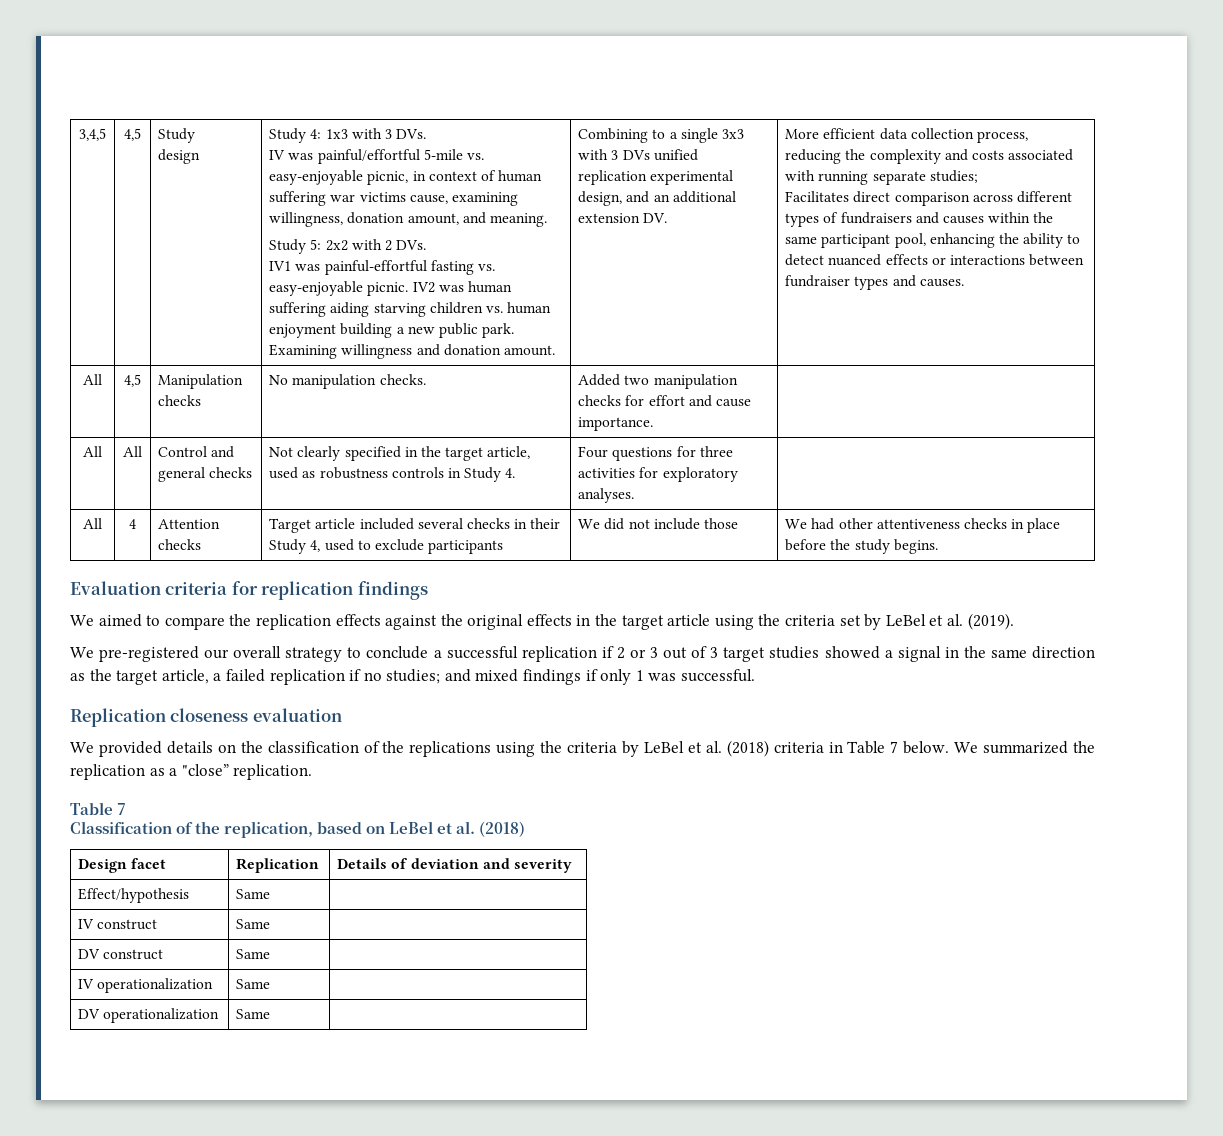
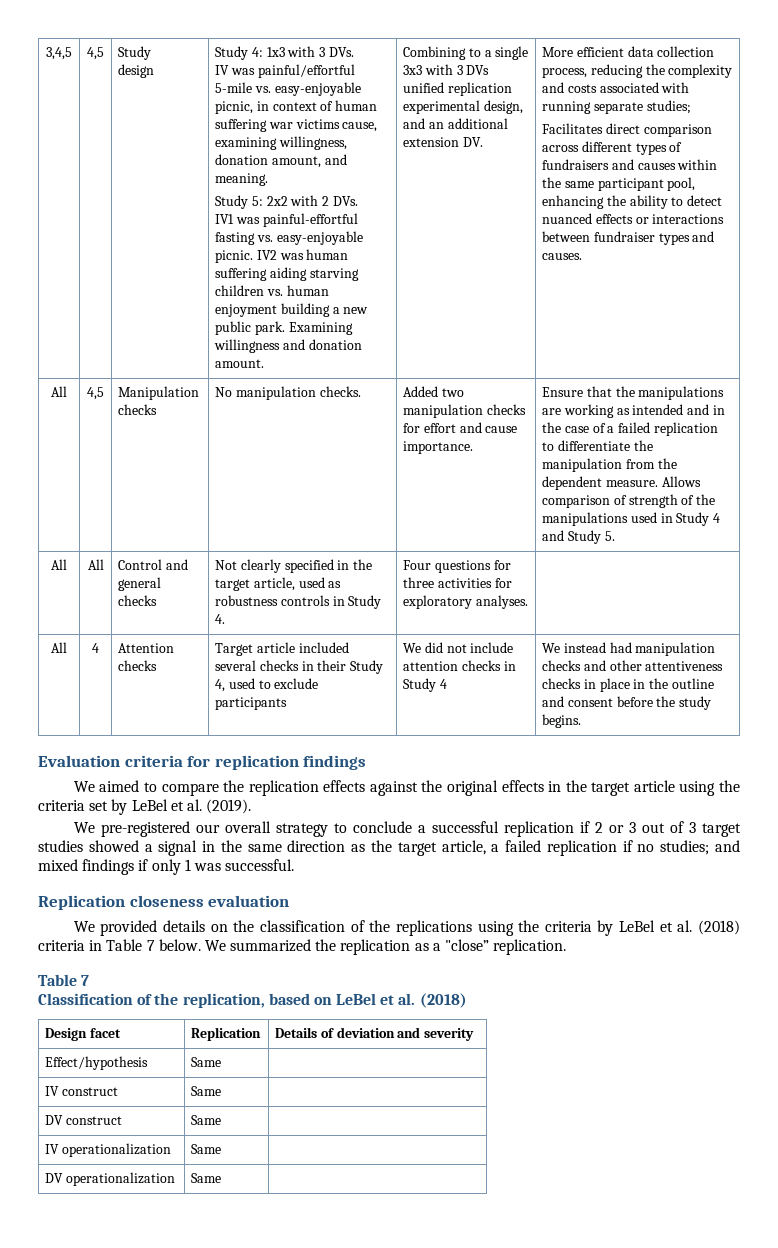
+ Ensure that the manipulations are working as intended and in the case of a failed replication to differentiate the manipulation from the dependent measure. Allows comparison of strength of the manipulations used in Study 4 and Study 5.
- We did not include those | We had other attentiveness checks in place before the study begins.
+ We did not include attention checks in Study 4 | We instead had manipulation checks and other attentiveness checks in place in the outline and consent before the study begins.

